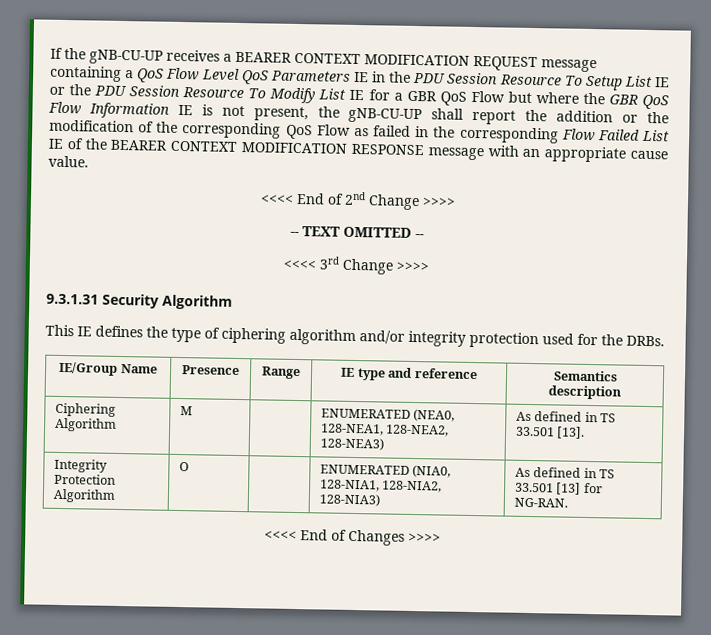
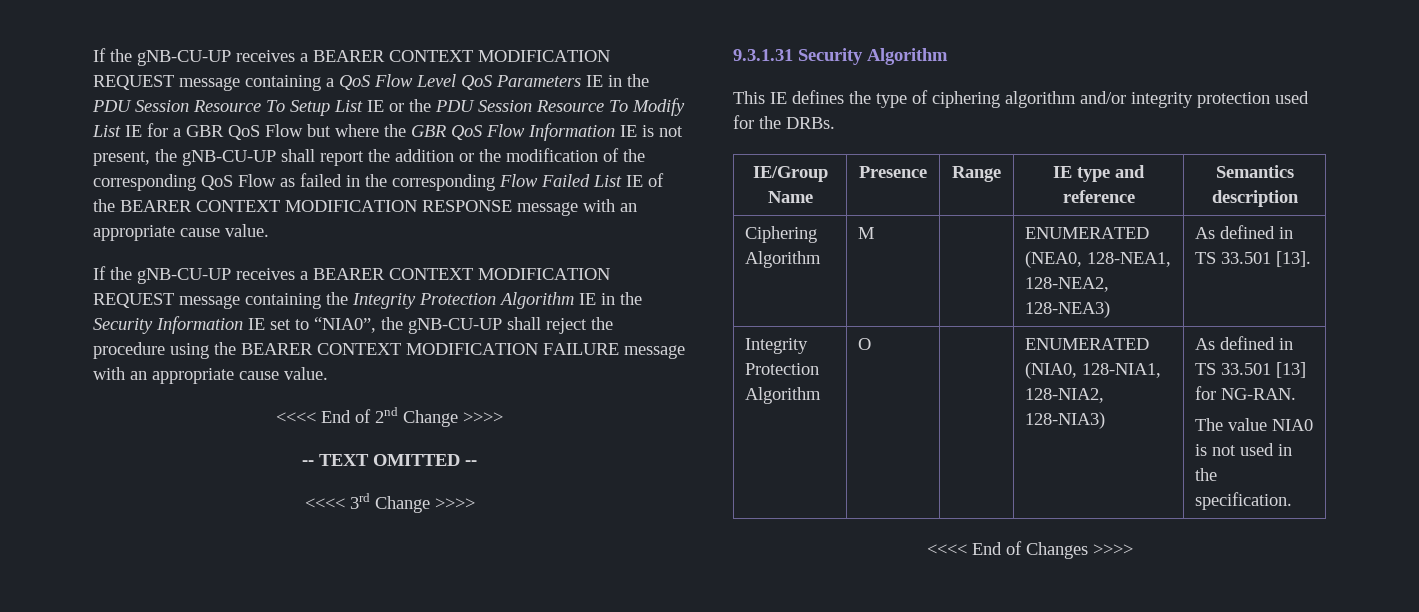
+ If the gNB-CU-UP receives a BEARER CONTEXT MODIFICATION REQUEST message containing the Integrity Protection Algorithm IE in the Security Information IE set to “NIA0”, the gNB-CU-UP shall reject the procedure using the BEARER CONTEXT MODIFICATION FAILURE message with an appropriate cause value.
  Integrity Protection Algorithm | O | | ENUMERATED (NIA0, 128-NIA1, 128-NIA2, 128-NIA3) | As defined in TS 33.501 [13] for NG-RAN.
+ The value NIA0 is not used in the specification.

